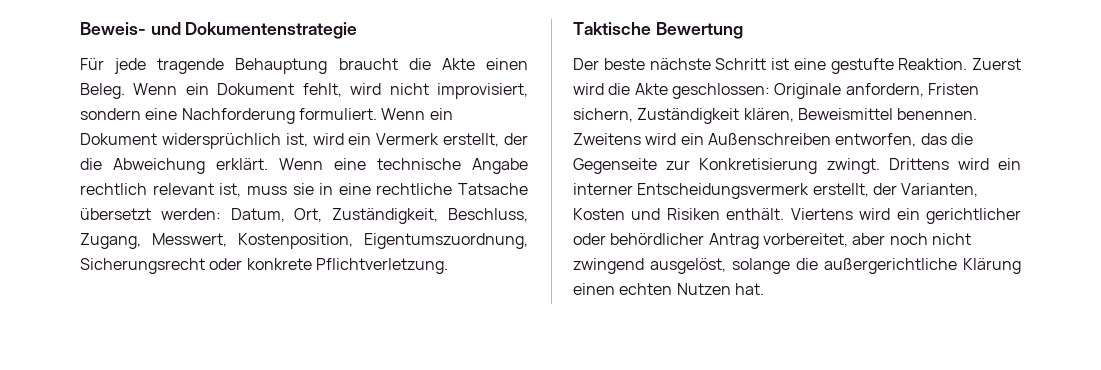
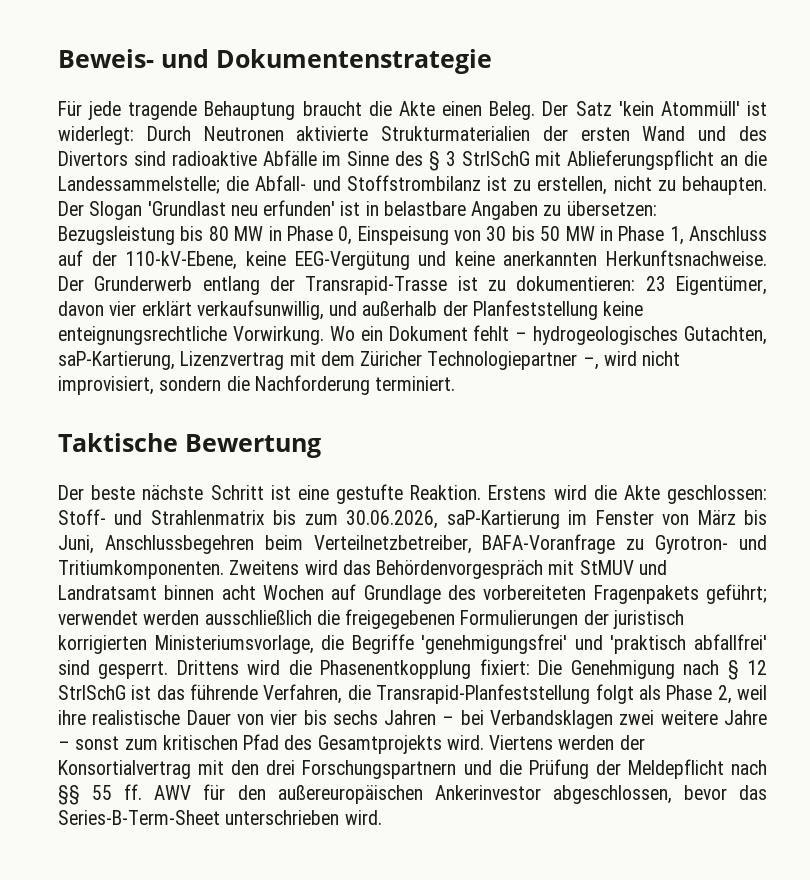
- Wenn ein Dokument fehlt, wird nicht improvisiert, sondern eine Nachforderung formuliert. Wenn ein Dokument widersprüchlich ist, wird ein Vermerk erstellt, der die Abweichung erklärt. Wenn eine technische Angabe rechtlich relevant ist, muss sie in eine rechtliche Tatsache übersetzt werden: Datum, Ort, Zuständigkeit, Beschluss, Zugang, Messwert, Kostenposition, Eigentumszuordnung, Sicherungsrecht oder konkrete Pflichtverletzung.
+ Der Satz 'kein Atommüll' ist widerlegt: Durch Neutronen aktivierte Strukturmaterialien der ersten Wand und des Divertors sind radioaktive Abfälle im Sinne des § 3 StrlSchG mit Ablieferungspflicht an die Landessammelstelle; die Abfall- und Stoffstrombilanz ist zu erstellen, nicht zu behaupten. Der Slogan 'Grundlast neu erfunden' ist in belastbare Angaben zu übersetzen: Bezugsleistung bis 80 MW in Phase 0, Einspeisung von 30 bis 50 MW in Phase 1, Anschluss auf der 110-kV-Ebene, keine EEG-Vergütung und keine anerkannten Herkunftsnachweise. Der Grunderwerb entlang der Transrapid-Trasse ist zu dokumentieren: 23 Eigentümer, davon vier erklärt verkaufsunwillig, und außerhalb der Planfeststellung keine enteignungsrechtliche Vorwirkung. Wo ein Dokument fehlt – hydrogeologisches Gutachten, saP-Kartierung, Lizenzvertrag mit dem Züricher Technologiepartner –, wird nicht improvisiert, sondern die Nachforderung terminiert.
- Zuerst wird die Akte geschlossen: Originale anfordern, Fristen sichern, Zuständigkeit klären, Beweismittel benennen. Zweitens wird ein Außenschreiben entworfen, das die Gegenseite zur Konkretisierung zwingt. Drittens wird ein interner Entscheidungsvermerk erstellt, der Varianten, Kosten und Risiken enthält. Viertens wird ein gerichtlicher oder behördlicher Antrag vorbereitet, aber noch nicht zwingend ausgelöst, solange die außergerichtliche Klärung einen echten Nutzen hat.
+ Erstens wird die Akte geschlossen: Stoff- und Strahlenmatrix bis zum 30.06.2026, saP-Kartierung im Fenster von März bis Juni, Anschlussbegehren beim Verteilnetzbetreiber, BAFA-Voranfrage zu Gyrotron- und Tritiumkomponenten. Zweitens wird das Behördenvorgespräch mit StMUV und Landratsamt binnen acht Wochen auf Grundlage des vorbereiteten Fragenpakets geführt; verwendet werden ausschließlich die freigegebenen Formulierungen der juristisch korrigierten Ministeriumsvorlage, die Begriffe 'genehmigungsfrei' und 'praktisch abfallfrei' sind gesperrt. Drittens wird die Phasenentkopplung fixiert: Die Genehmigung nach § 12 StrlSchG ist das führende Verfahren, die Transrapid-Planfeststellung folgt als Phase 2, weil ihre realistische Dauer von vier bis sechs Jahren – bei Verbandsklagen zwei weitere Jahre – sonst zum kritischen Pfad des Gesamtprojekts wird. Viertens werden der Konsortialvertrag mit den drei Forschungspartnern und die Prüfung der Meldepflicht nach §§ 55 ff. AWV für den außereuropäischen Ankerinvestor abgeschlossen, bevor das Series-B-Term-Sheet unterschrieben wird.

